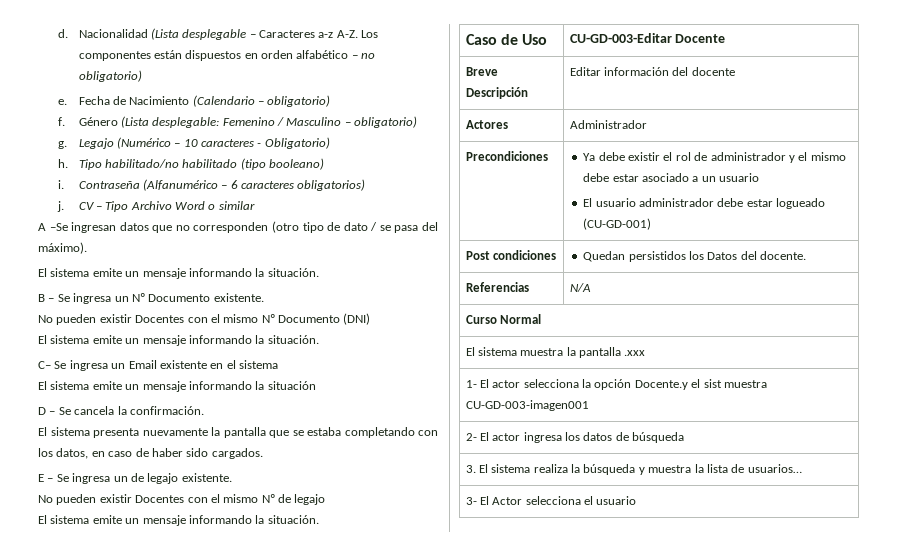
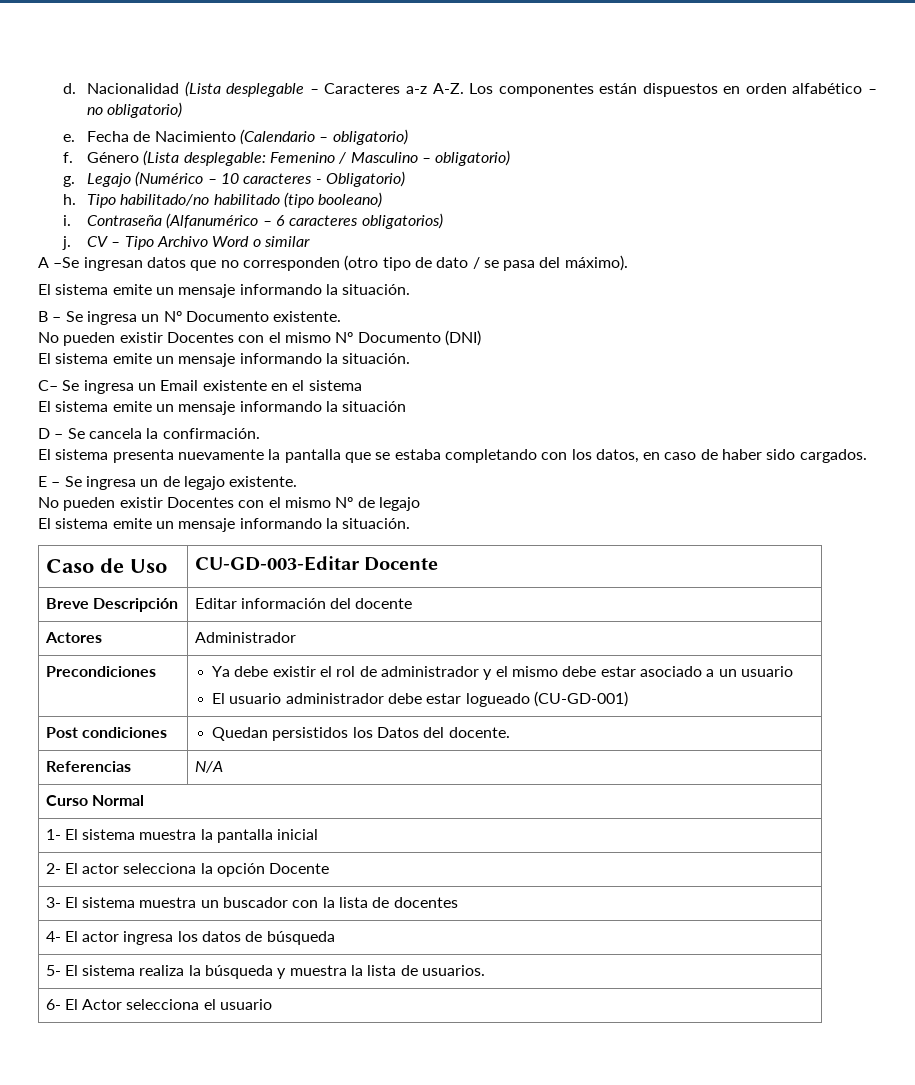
- El sistema muestra la pantalla .xxx
- 1- El actor selecciona la opción Docente.y el sist muestra CU-GD-003-imagen001
- 2- El actor ingresa los datos de búsqueda
+ 1- El sistema muestra la pantalla inicial
+ 2- El actor selecciona la opción Docente
+ 3- El sistema muestra un buscador con la lista de docentes
+ 4- El actor ingresa los datos de búsqueda
- 3. El sistema realiza la búsqueda y muestra la lista de usuarios…
- 3- El Actor selecciona el usuario
+ 5- El sistema realiza la búsqueda y muestra la lista de usuarios.
+ 6- El Actor selecciona el usuario

